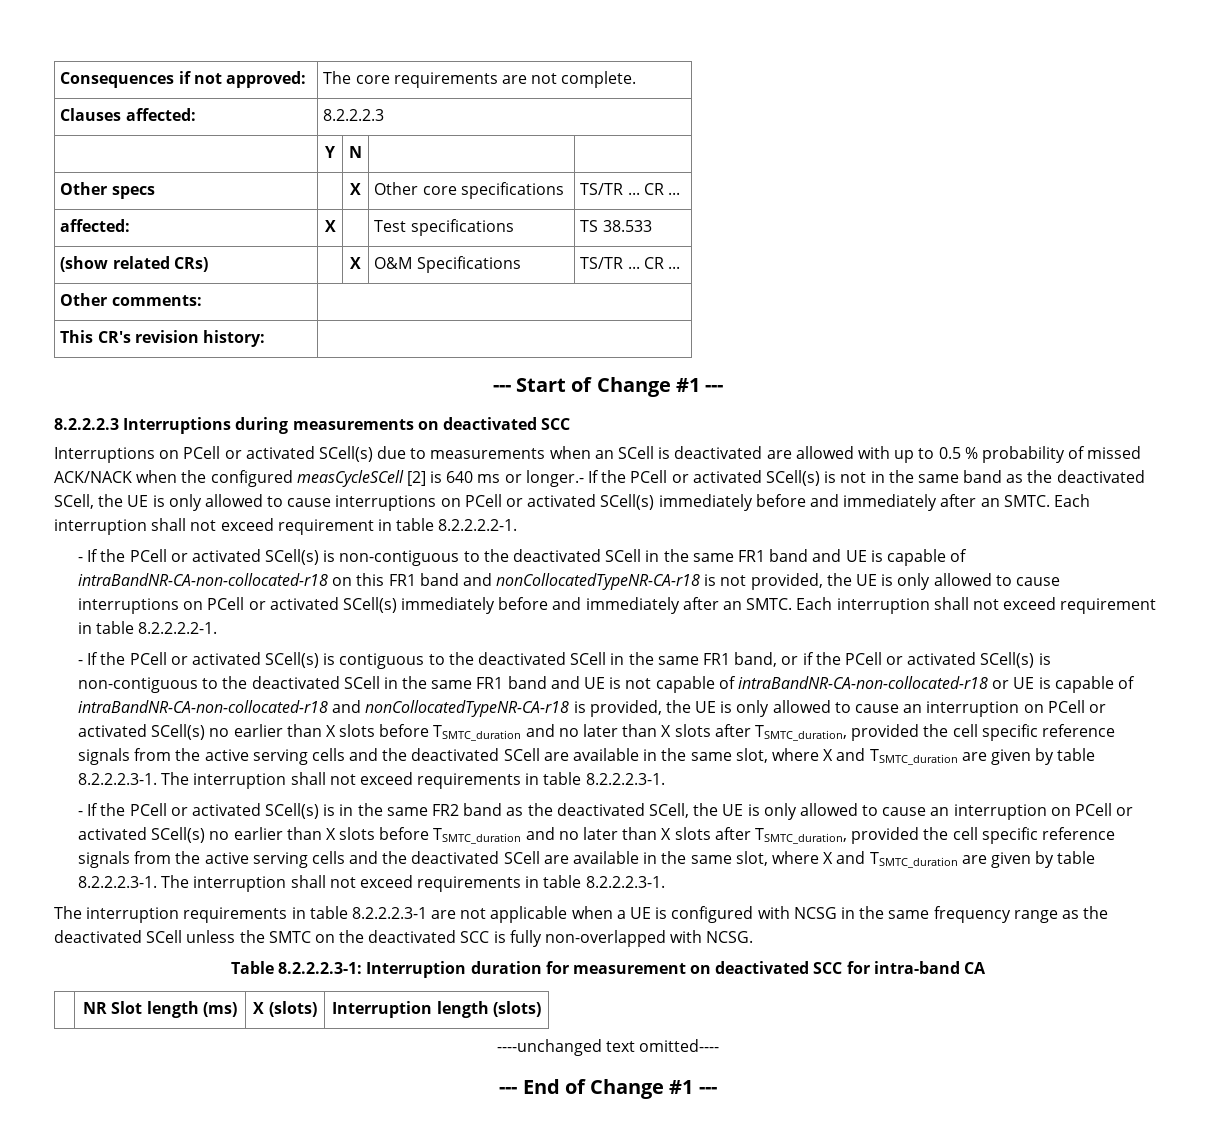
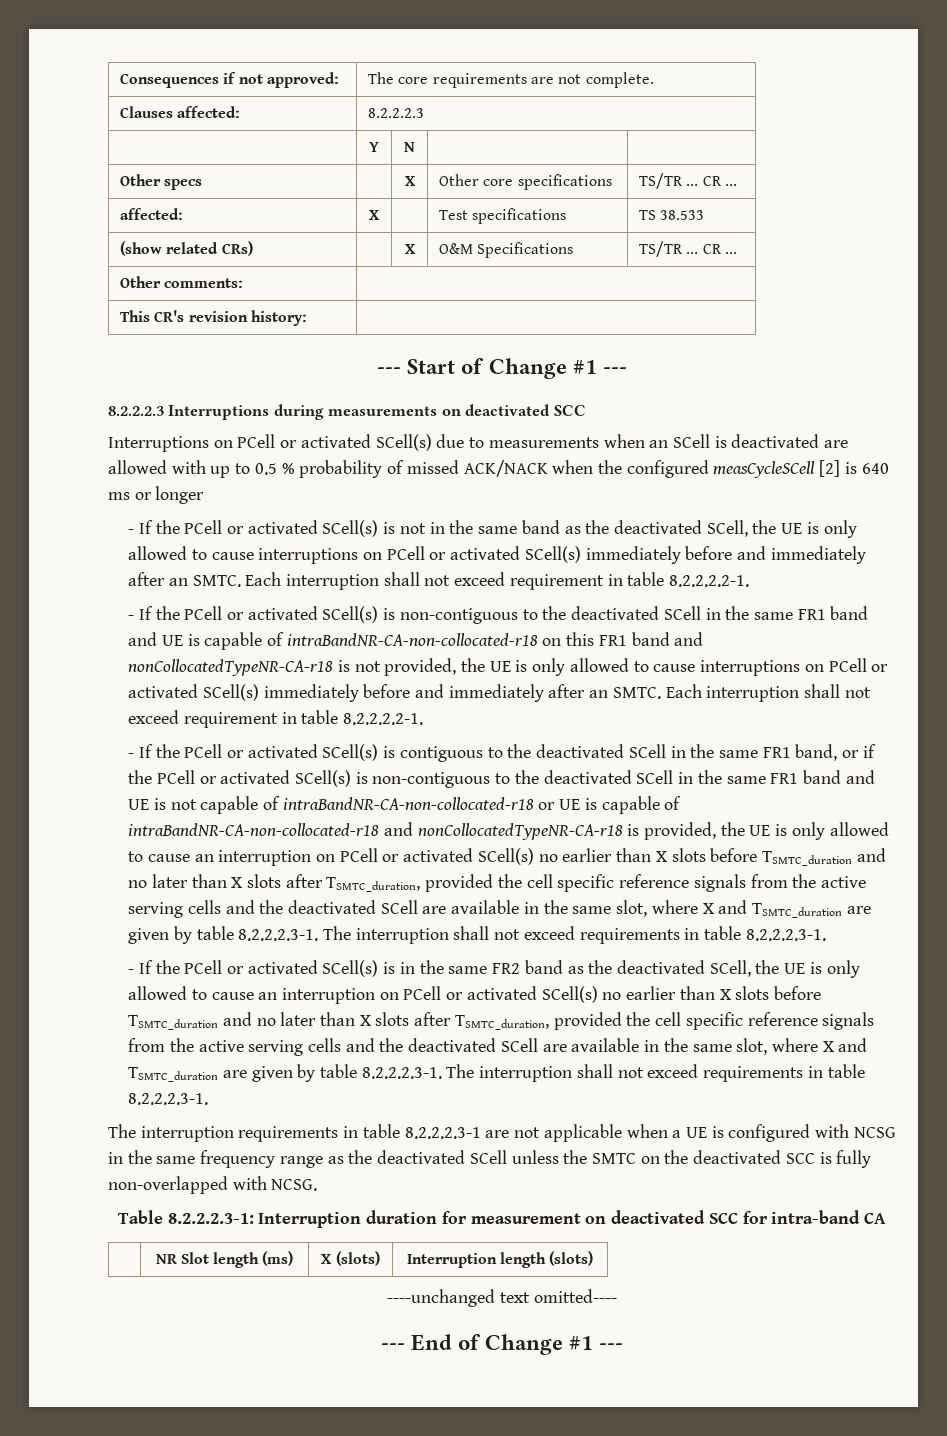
- Interruptions on PCell or activated SCell(s) due to measurements when an SCell is deactivated are allowed with up to 0.5 % probability of missed ACK/NACK when the configured measCycleSCell [2] is 640 ms or longer.- If the PCell or activated SCell(s) is not in the same band as the deactivated SCell, the UE is only allowed to cause interruptions on PCell or activated SCell(s) immediately before and immediately after an SMTC.
+ Interruptions on PCell or activated SCell(s) due to measurements when an SCell is deactivated are allowed with up to 0.5 % probability of missed ACK/NACK when the configured measCycleSCell [2] is 640 ms or longer
+ - If the PCell or activated SCell(s) is not in the same band as the deactivated SCell, the UE is only allowed to cause interruptions on PCell or activated SCell(s) immediately before and immediately after an SMTC.

